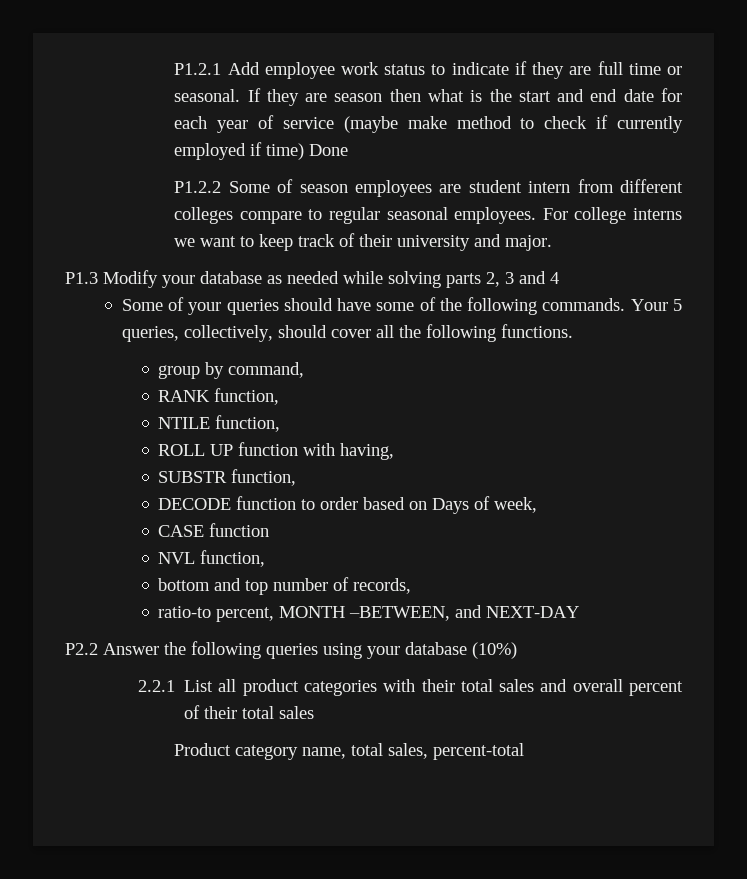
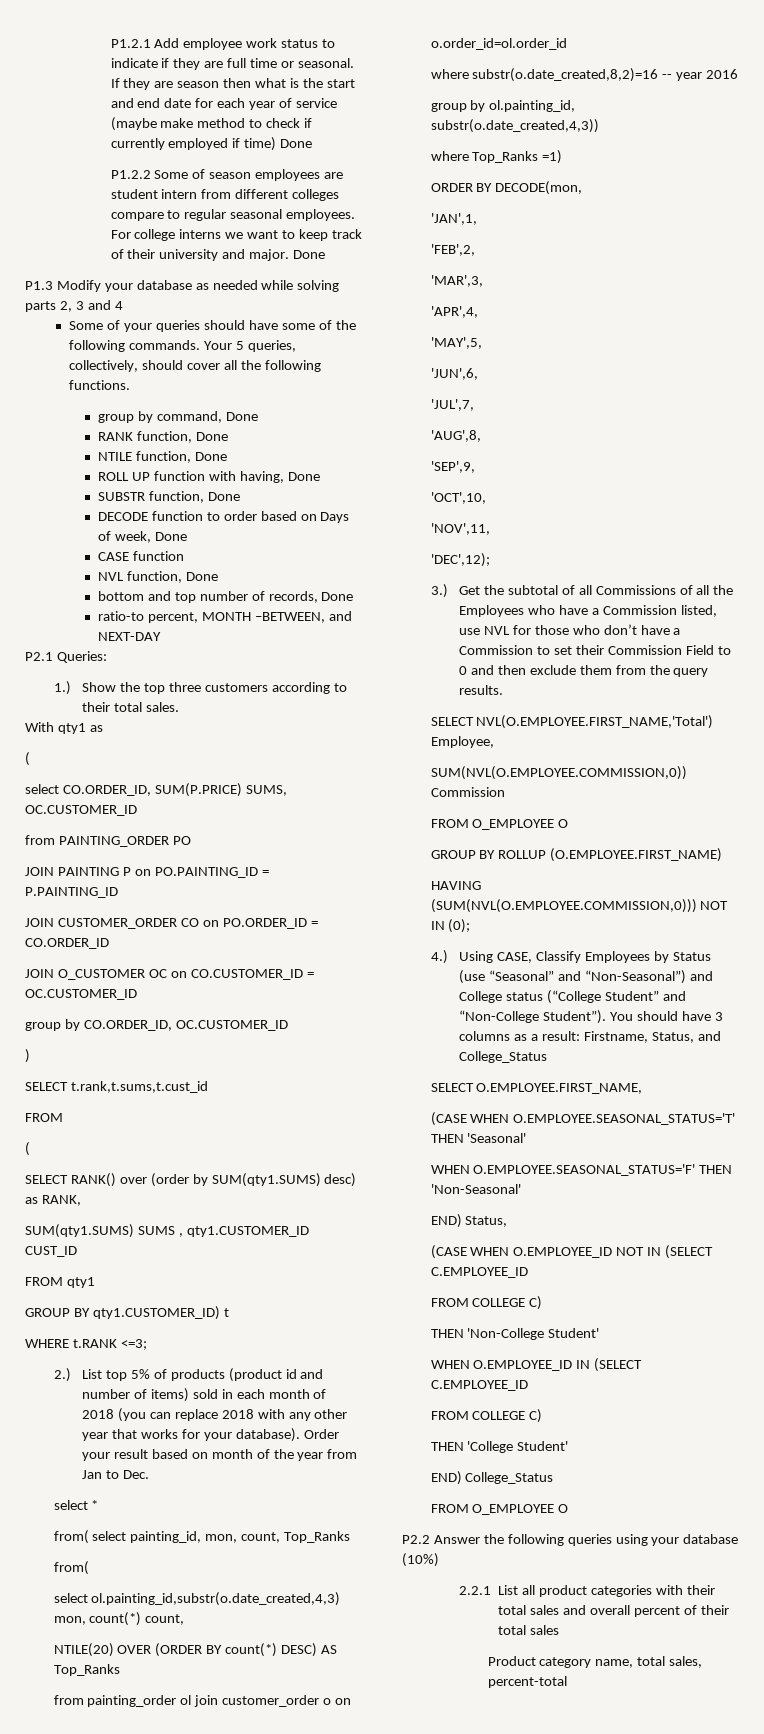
- For college interns we want to keep track of their university and major.
+ For college interns we want to keep track of their university and major. Done
- group by command,
+ group by command, Done
- RANK function,
+ RANK function, Done
- NTILE function,
+ NTILE function, Done
- ROLL UP function with having,
+ ROLL UP function with having, Done
- SUBSTR function,
+ SUBSTR function, Done
- DECODE function to order based on Days of week,
+ DECODE function to order based on Days of week, Done
- NVL function,
+ NVL function, Done
- bottom and top number of records,
+ bottom and top number of records, Done
+ P2.1 Queries:
+ 1.) Show the top three customers according to their total sales.
+ With qty1 as
+ (
+ select CO.ORDER_ID, SUM(P.PRICE) SUMS, OC.CUSTOMER_ID
+ from PAINTING_ORDER PO
+ JOIN PAINTING P on PO.PAINTING_ID = P.PAINTING_ID
+ JOIN CUSTOMER_ORDER CO on PO.ORDER_ID = CO.ORDER_ID
+ JOIN O_CUSTOMER OC on CO.CUSTOMER_ID = OC.CUSTOMER_ID
+ group by CO.ORDER_ID, OC.CUSTOMER_ID
+ )
+ SELECT t.rank,t.sums,t.cust_id
+ FROM
+ (
+ SELECT RANK() over (order by SUM(qty1.SUMS) desc) as RANK,
+ SUM(qty1.SUMS) SUMS , qty1.CUSTOMER_ID CUST_ID
+ FROM qty1
+ GROUP BY qty1.CUSTOMER_ID) t
+ WHERE t.RANK <=3;
+ 2.) List top 5% of products (product id and number of items) sold in each month of 2018 (you can replace 2018 with any other year that works for your database). Order your result based on month of the year from Jan to Dec.
+ select *
+ from( select painting_id, mon, count, Top_Ranks
+ from(
+ select ol.painting_id,substr(o.date_created,4,3) mon, count(*) count,
+ NTILE(20) OVER (ORDER BY count(*) DESC) AS Top_Ranks
+ from painting_order ol join customer_order o on o.order_id=ol.order_id
+ where substr(o.date_created,8,2)=16 -- year 2016
+ group by ol.painting_id, substr(o.date_created,4,3))
+ where Top_Ranks =1)
+ ORDER BY DECODE(mon,
+ 'JAN',1,
+ 'FEB',2,
+ 'MAR',3,
+ 'APR',4,
+ 'MAY',5,
+ 'JUN',6,
+ 'JUL',7,
+ 'AUG',8,
+ 'SEP',9,
+ 'OCT',10,
+ 'NOV',11,
+ 'DEC',12);
+ 3.) Get the subtotal of all Commissions of all the Employees who have a Commission listed, use NVL for those who don’t have a Commission to set their Commission Field to 0 and then exclude them from the query results.
+ SELECT NVL(O.EMPLOYEE.FIRST_NAME,'Total') Employee,
+ SUM(NVL(O.EMPLOYEE.COMMISSION,0)) Commission
+ FROM O_EMPLOYEE O
+ GROUP BY ROLLUP (O.EMPLOYEE.FIRST_NAME)
+ HAVING (SUM(NVL(O.EMPLOYEE.COMMISSION,0))) NOT IN (0);
+ 4.) Using CASE, Classify Employees by Status (use “Seasonal” and “Non-Seasonal”) and College status (“College Student” and “Non-College Student”). You should have 3 columns as a result: Firstname, Status, and College_Status
+ SELECT O.EMPLOYEE.FIRST_NAME,
+ (CASE WHEN O.EMPLOYEE.SEASONAL_STATUS='T' THEN 'Seasonal'
+ WHEN O.EMPLOYEE.SEASONAL_STATUS='F' THEN 'Non-Seasonal'
+ END) Status,
+ (CASE WHEN O.EMPLOYEE_ID NOT IN (SELECT C.EMPLOYEE_ID
+ FROM COLLEGE C)
+ THEN 'Non-College Student'
+ WHEN O.EMPLOYEE_ID IN (SELECT C.EMPLOYEE_ID
+ FROM COLLEGE C)
+ THEN 'College Student'
+ END) College_Status
+ FROM O_EMPLOYEE O

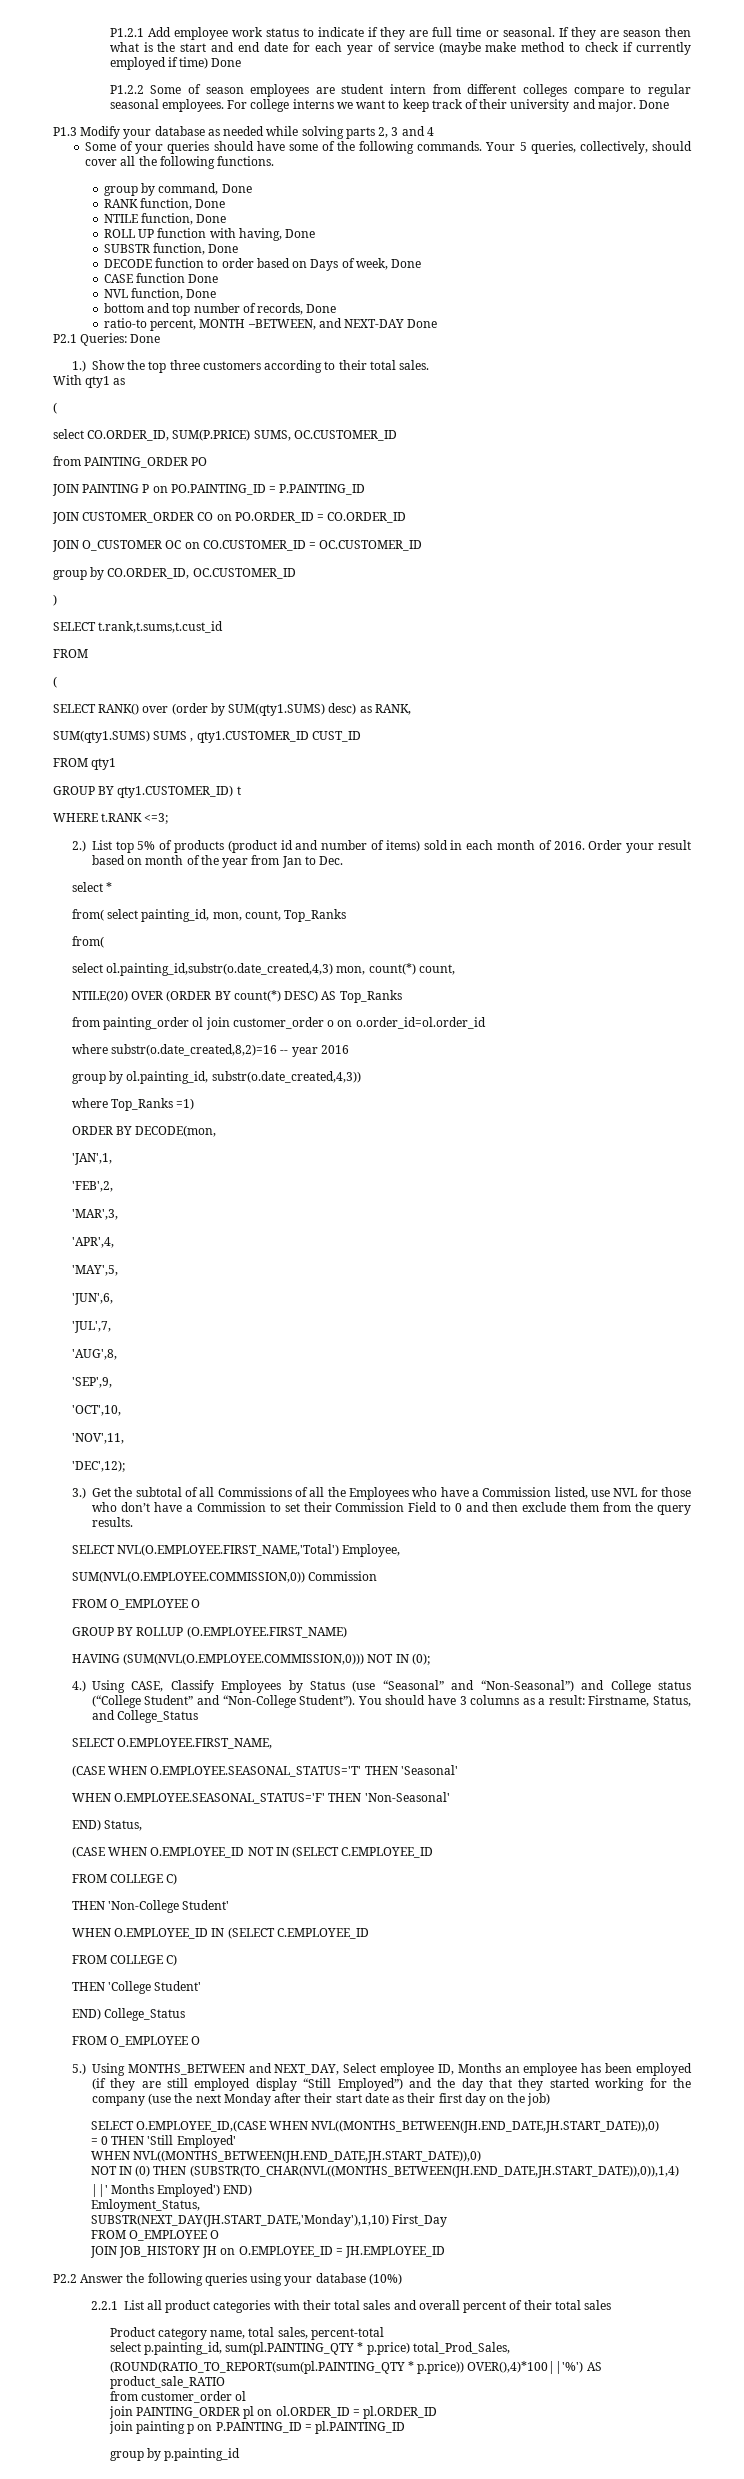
- CASE function
+ CASE function Done
- ratio-to percent, MONTH –BETWEEN, and NEXT-DAY
+ ratio-to percent, MONTH –BETWEEN, and NEXT-DAY Done
- P2.1 Queries:
+ P2.1 Queries: Done
- 2.) List top 5% of products (product id and number of items) sold in each month of 2018 (you can replace 2018 with any other year that works for your database).
+ 2.) List top 5% of products (product id and number of items) sold in each month of 2016.
+ 5.) Using MONTHS_BETWEEN and NEXT_DAY, Select employee ID, Months an employee has been employed (if they are still employed display “Still Employed”) and the day that they started working for the company (use the next Monday after their start date as their first day on the job)
+ SELECT O.EMPLOYEE_ID,(CASE WHEN NVL((MONTHS_BETWEEN(JH.END_DATE,JH.START_DATE)),0)
+ = 0 THEN 'Still Employed'
+ WHEN NVL((MONTHS_BETWEEN(JH.END_DATE,JH.START_DATE)),0)
+ NOT IN (0) THEN (SUBSTR(TO_CHAR(NVL((MONTHS_BETWEEN(JH.END_DATE,JH.START_DATE)),0)),1,4)
+ ||' Months Employed') END)
+ Emloyment_Status,
+ SUBSTR(NEXT_DAY(JH.START_DATE,'Monday'),1,10) First_Day
+ FROM O_EMPLOYEE O
+ JOIN JOB_HISTORY JH on O.EMPLOYEE_ID = JH.EMPLOYEE_ID
+ select p.painting_id, sum(pl.PAINTING_QTY * p.price) total_Prod_Sales,
+ (ROUND(RATIO_TO_REPORT(sum(pl.PAINTING_QTY * p.price)) OVER(),4)*100||'%') AS product_sale_RATIO
+ from customer_order ol
+ join PAINTING_ORDER pl on ol.ORDER_ID = pl.ORDER_ID
+ join painting p on P.PAINTING_ID = pl.PAINTING_ID
+ group by p.painting_id

